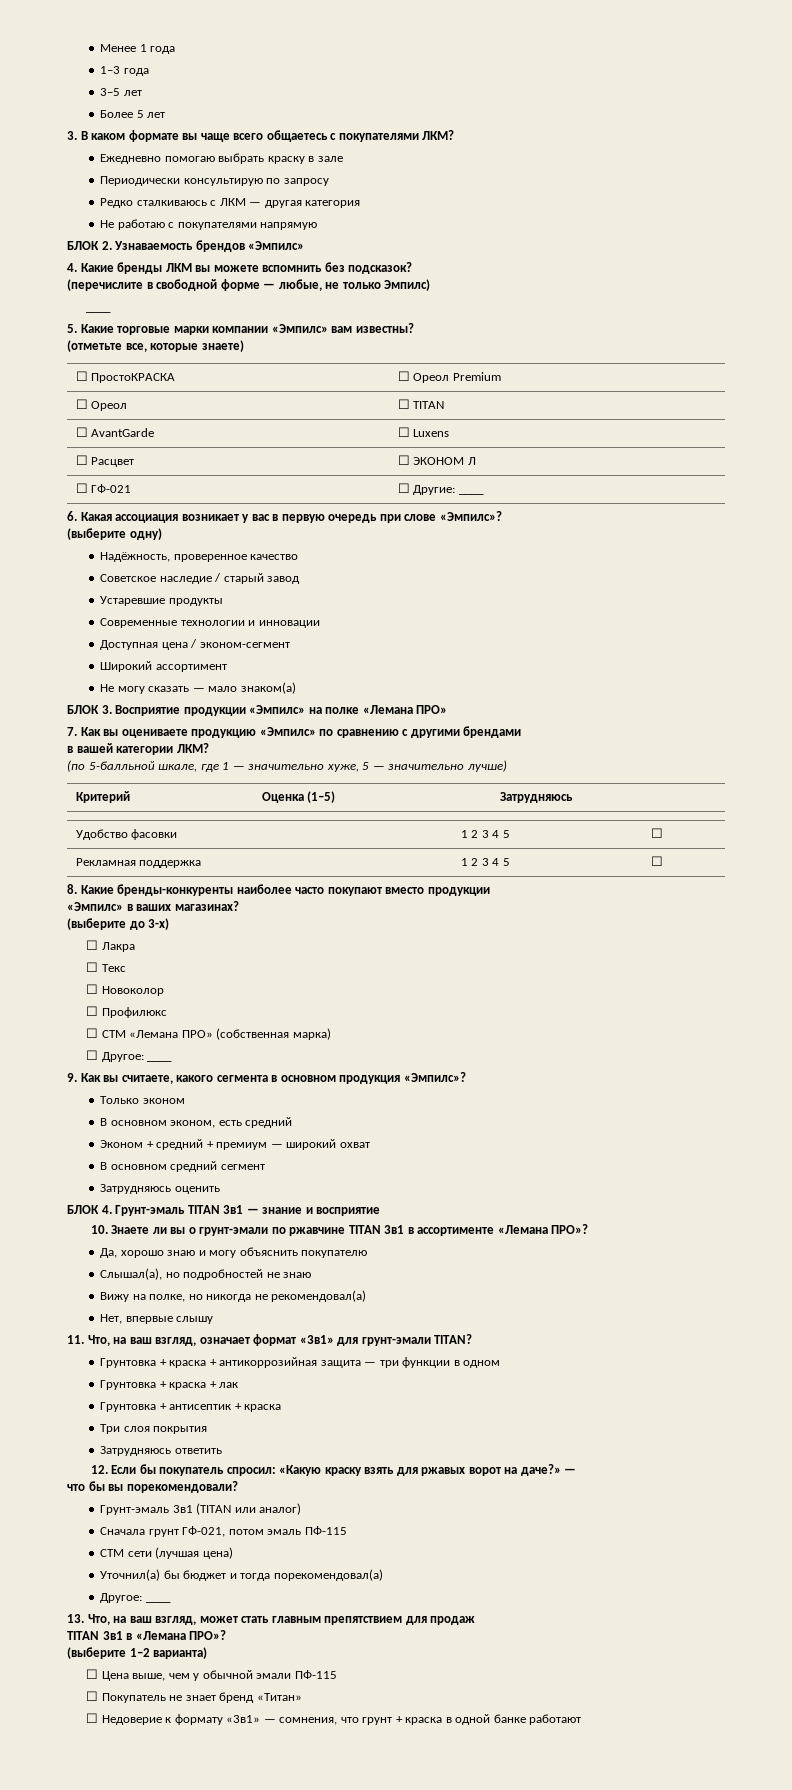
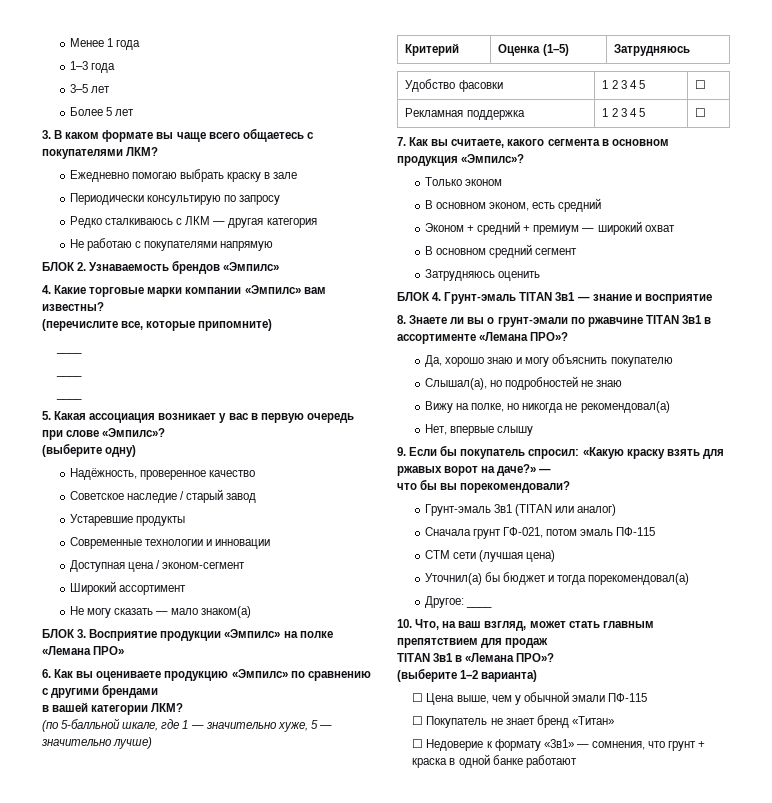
- 4. Какие бренды ЛКМ вы можете вспомнить без подсказок?
- (перечислите в свободной форме — любые, не только Эмпилс)
- ____
- 5. Какие торговые марки компании «Эмпилс» вам известны?
+ 4. Какие торговые марки компании «Эмпилс» вам известны?
- (отметьте все, которые знаете)
- ☐ ПростоКРАСКА | ☐ Ореол Premium
- ☐ Ореол | ☐ TITAN
- ☐ AvantGarde | ☐ Luxens
- ☐ Расцвет | ☐ ЭКОНОМ Л
- ☐ ГФ-021 | ☐ Другие: ____
- 6. Какая ассоциация возникает у вас в первую очередь при слове «Эмпилс»?
+ (перечислите все, которые припомните)
+ ____
+ ____
+ ____
+ 5. Какая ассоциация возникает у вас в первую очередь при слове «Эмпилс»?
- 7. Как вы оцениваете продукцию «Эмпилс» по сравнению с другими брендами
+ 6. Как вы оцениваете продукцию «Эмпилс» по сравнению с другими брендами
- 8. Какие бренды-конкуренты наиболее часто покупают вместо продукции
- «Эмпилс» в ваших магазинах?
- (выберите до 3-х)
- ☐ Лакра
- ☐ Текс
- ☐ Новоколор
- ☐ Профилюкс
- ☐ СТМ «Лемана ПРО» (собственная марка)
- ☐ Другое: ____
- 9. Как вы считаете, какого сегмента в основном продукция «Эмпилс»?
+ 7. Как вы считаете, какого сегмента в основном продукция «Эмпилс»?
- 10. Знаете ли вы о грунт-эмали по ржавчине TITAN 3в1 в ассортименте «Лемана ПРО»?
+ 8. Знаете ли вы о грунт-эмали по ржавчине TITAN 3в1 в ассортименте «Лемана ПРО»?
- 11. Что, на ваш взгляд, означает формат «3в1» для грунт-эмали TITAN?
- Грунтовка + краска + антикоррозийная защита — три функции в одном
- Грунтовка + краска + лак
- Грунтовка + антисептик + краска
- Три слоя покрытия
- Затрудняюсь ответить
- 12. Если бы покупатель спросил: «Какую краску взять для ржавых ворот на даче?»
+ 9. Если бы покупатель спросил: «Какую краску взять для ржавых ворот на даче?»
- 13. Что, на ваш взгляд, может стать главным препятствием для продаж
+ 10. Что, на ваш взгляд, может стать главным препятствием для продаж

